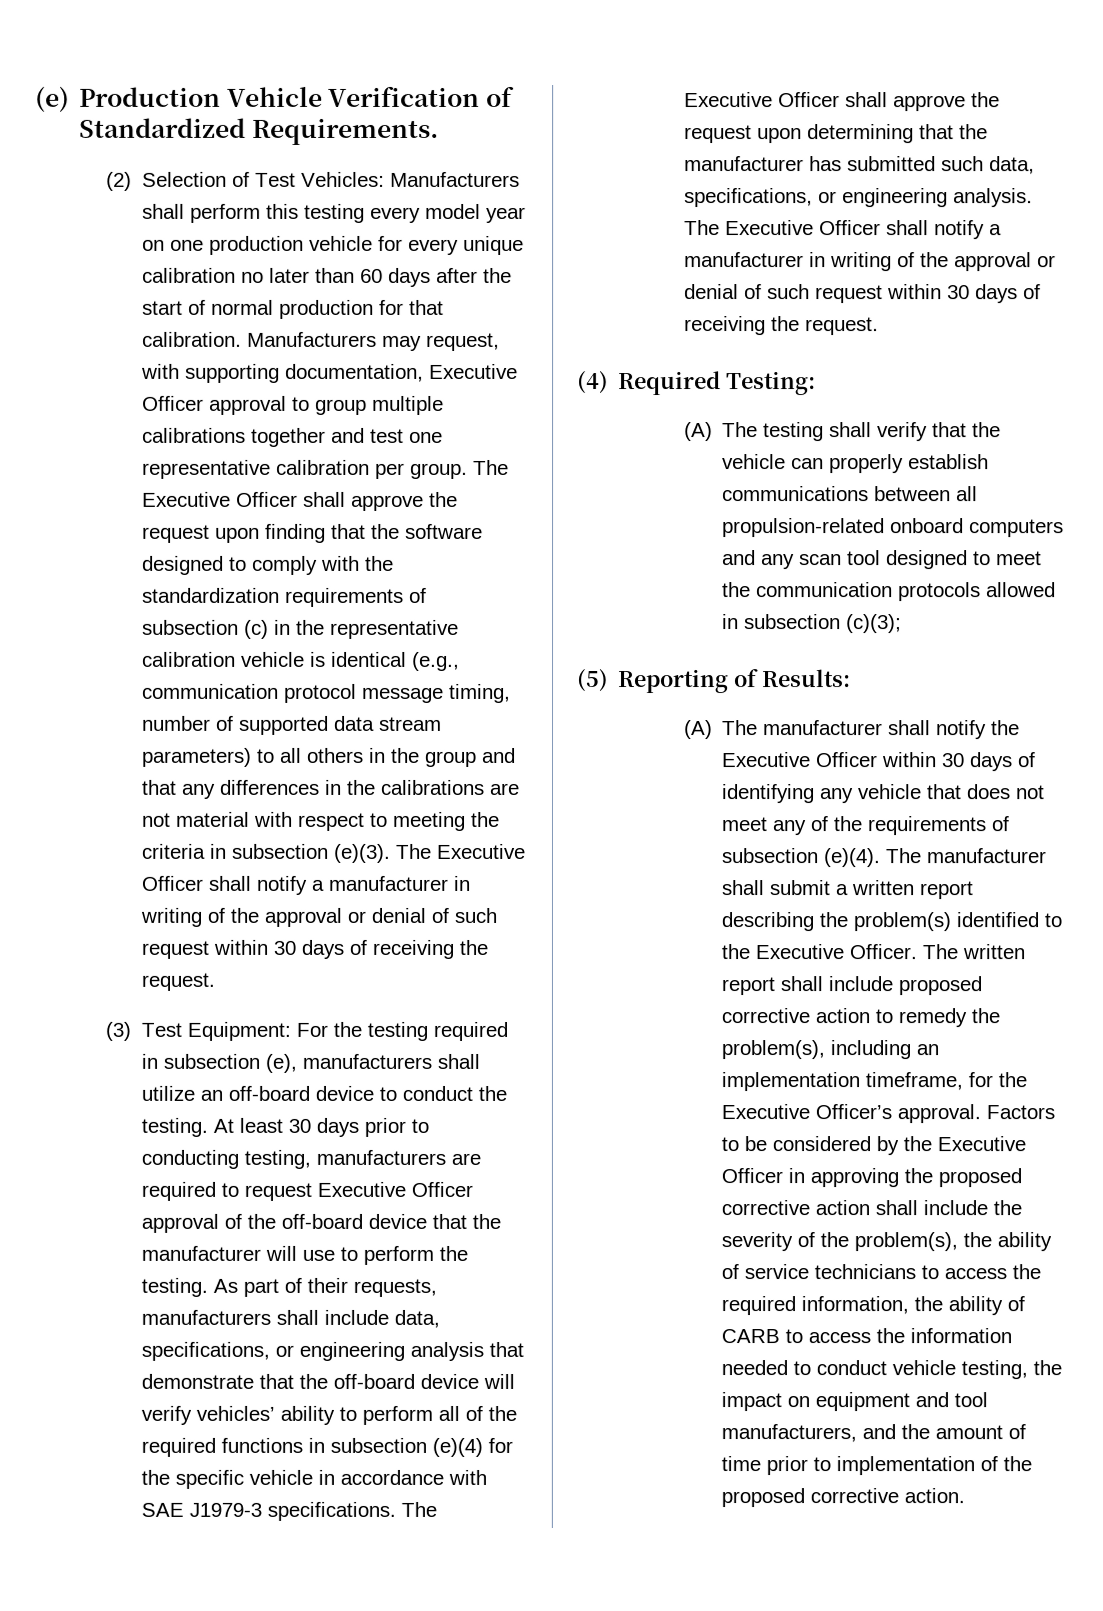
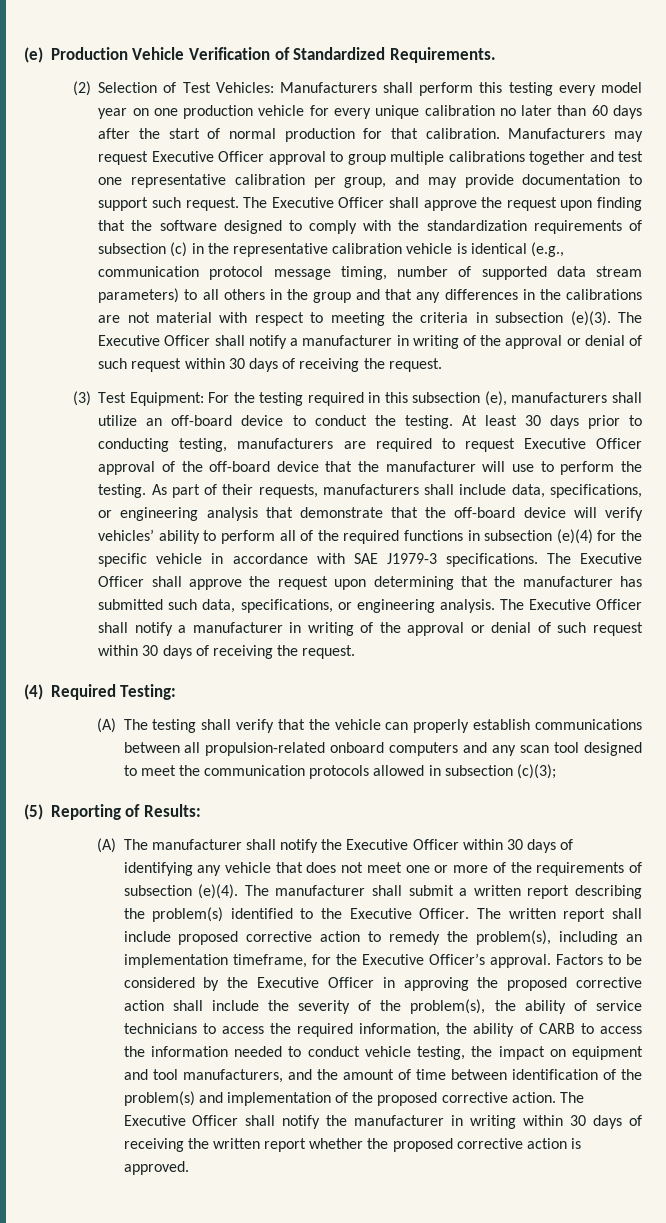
- Manufacturers may request, with supporting documentation, Executive Officer approval to group multiple calibrations together and test one representative calibration per group.
+ Manufacturers may request Executive Officer approval to group multiple calibrations together and test one representative calibration per group, and may provide documentation to support such request.
- (3) Test Equipment: For the testing required in subsection (e), manufacturers shall utilize an off-board device to conduct the testing.
+ (3) Test Equipment: For the testing required in this subsection (e), manufacturers shall utilize an off-board device to conduct the testing.
- (A) The manufacturer shall notify the Executive Officer within 30 days of identifying any vehicle that does not meet any of the requirements of subsection (e)(4).
+ (A) The manufacturer shall notify the Executive Officer within 30 days of identifying any vehicle that does not meet one or more of the requirements of subsection (e)(4).
- Factors to be considered by the Executive Officer in approving the proposed corrective action shall include the severity of the problem(s), the ability of service technicians to access the required information, the ability of CARB to access the information needed to conduct vehicle testing, the impact on equipment and tool manufacturers, and the amount of time prior to implementation of the proposed corrective action.
+ Factors to be considered by the Executive Officer in approving the proposed corrective action shall include the severity of the problem(s), the ability of service technicians to access the required information, the ability of CARB to access the information needed to conduct vehicle testing, the impact on equipment and tool manufacturers, and the amount of time between identification of the problem(s) and implementation of the proposed corrective action.
+ The Executive Officer shall notify the manufacturer in writing within 30 days of receiving the written report whether the proposed corrective action is approved.

